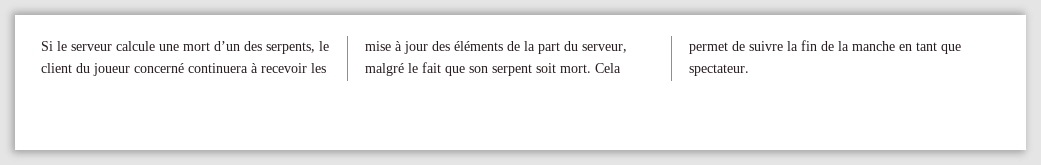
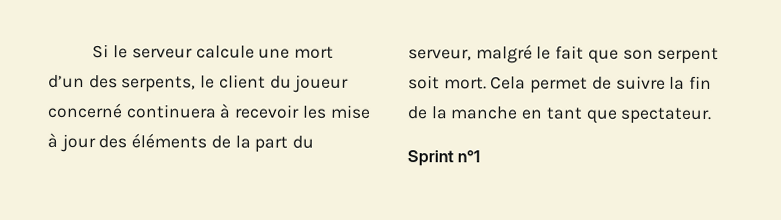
+ Sprint n°1

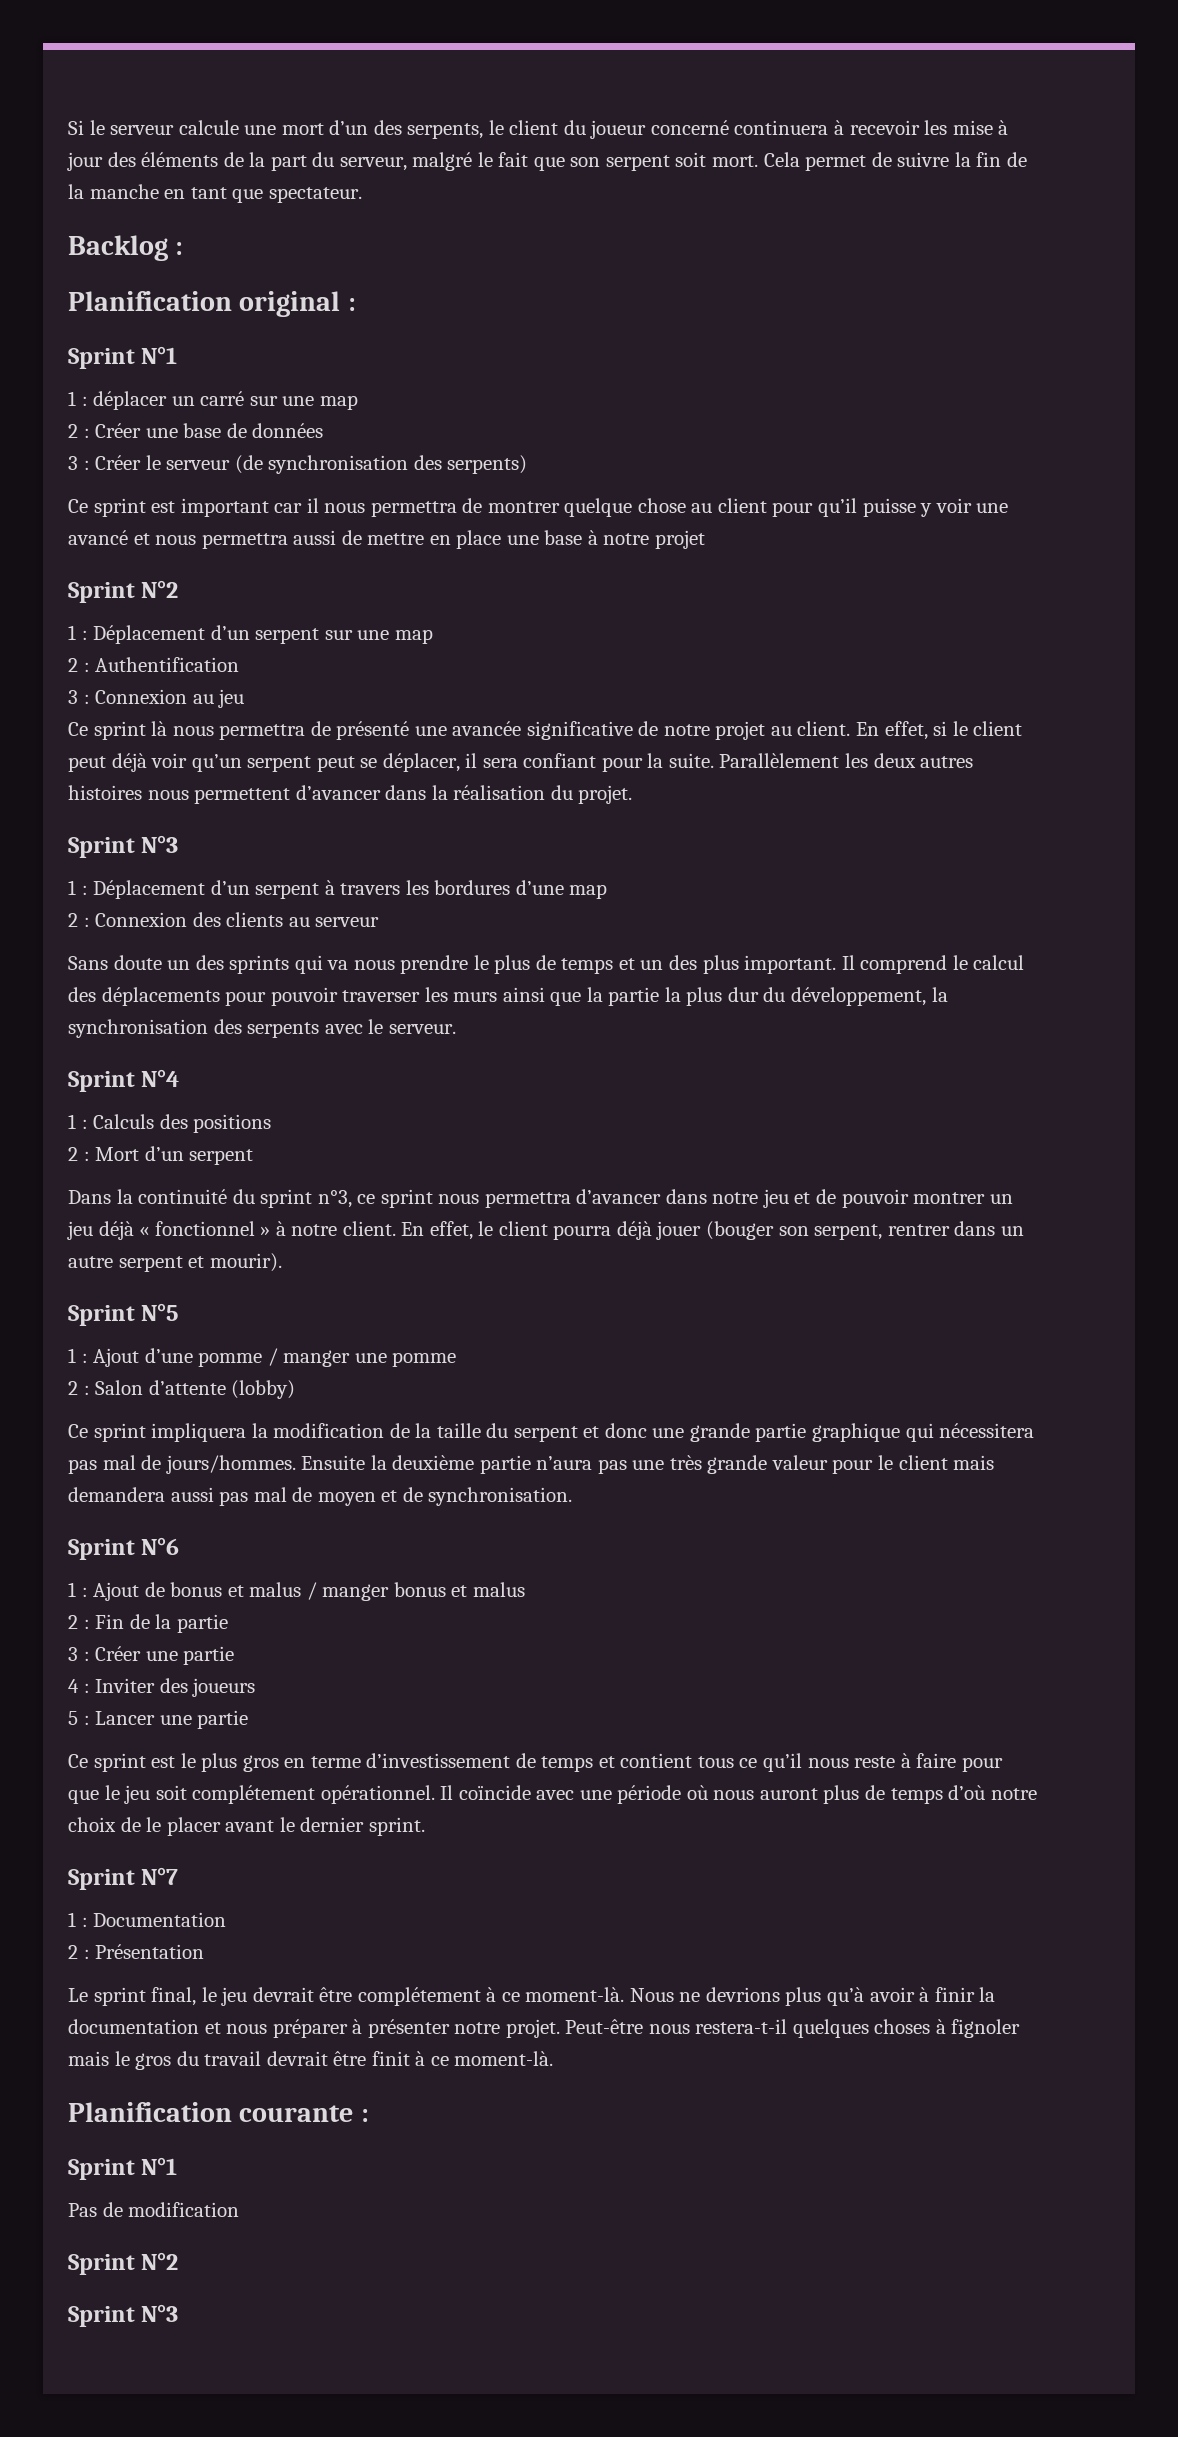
- Sprint n°1
+ Backlog :
+ Planification original :
+ Sprint N°1
+ 1 : déplacer un carré sur une map
+ 2 : Créer une base de données
+ 3 : Créer le serveur (de synchronisation des serpents)
+ Ce sprint est important car il nous permettra de montrer quelque chose au client pour qu’il puisse y voir une avancé et nous permettra aussi de mettre en place une base à notre projet
+ Sprint N°2
+ 1 : Déplacement d’un serpent sur une map
+ 2 : Authentification
+ 3 : Connexion au jeu
+ Ce sprint là nous permettra de présenté une avancée significative de notre projet au client. En effet, si le client peut déjà voir qu’un serpent peut se déplacer, il sera confiant pour la suite. Parallèlement les deux autres histoires nous permettent d’avancer dans la réalisation du projet.
+ Sprint N°3
+ 1 : Déplacement d’un serpent à travers les bordures d’une map
+ 2 : Connexion des clients au serveur
+ Sans doute un des sprints qui va nous prendre le plus de temps et un des plus important. Il comprend le calcul des déplacements pour pouvoir traverser les murs ainsi que la partie la plus dur du développement, la synchronisation des serpents avec le serveur.
+ Sprint N°4
+ 1 : Calculs des positions
+ 2 : Mort d’un serpent
+ Dans la continuité du sprint n°3, ce sprint nous permettra d’avancer dans notre jeu et de pouvoir montrer un jeu déjà « fonctionnel » à notre client. En effet, le client pourra déjà jouer (bouger son serpent, rentrer dans un autre serpent et mourir).
+ Sprint N°5
+ 1 : Ajout d’une pomme / manger une pomme
+ 2 : Salon d’attente (lobby)
+ Ce sprint impliquera la modification de la taille du serpent et donc une grande partie graphique qui nécessitera pas mal de jours/hommes. Ensuite la deuxième partie n’aura pas une très grande valeur pour le client mais demandera aussi pas mal de moyen et de synchronisation.
+ Sprint N°6
+ 1 : Ajout de bonus et malus / manger bonus et malus
+ 2 : Fin de la partie
+ 3 : Créer une partie
+ 4 : Inviter des joueurs
+ 5 : Lancer une partie
+ Ce sprint est le plus gros en terme d’investissement de temps et contient tous ce qu’il nous reste à faire pour que le jeu soit complétement opérationnel. Il coïncide avec une période où nous auront plus de temps d’où notre choix de le placer avant le dernier sprint.
+ Sprint N°7
+ 1 : Documentation
+ 2 : Présentation
+ Le sprint final, le jeu devrait être complétement à ce moment-là. Nous ne devrions plus qu’à avoir à finir la documentation et nous préparer à présenter notre projet. Peut-être nous restera-t-il quelques choses à fignoler mais le gros du travail devrait être finit à ce moment-là.
+ Planification courante :
+ Sprint N°1
+ Pas de modification
+ Sprint N°2
+ Sprint N°3

